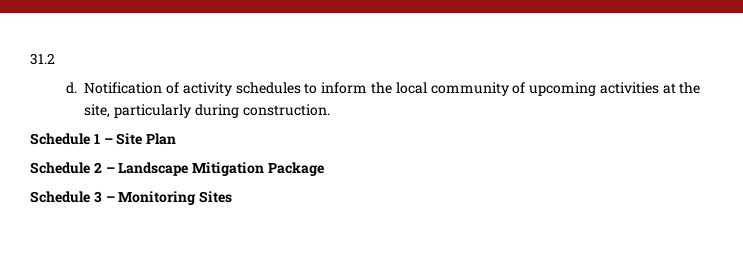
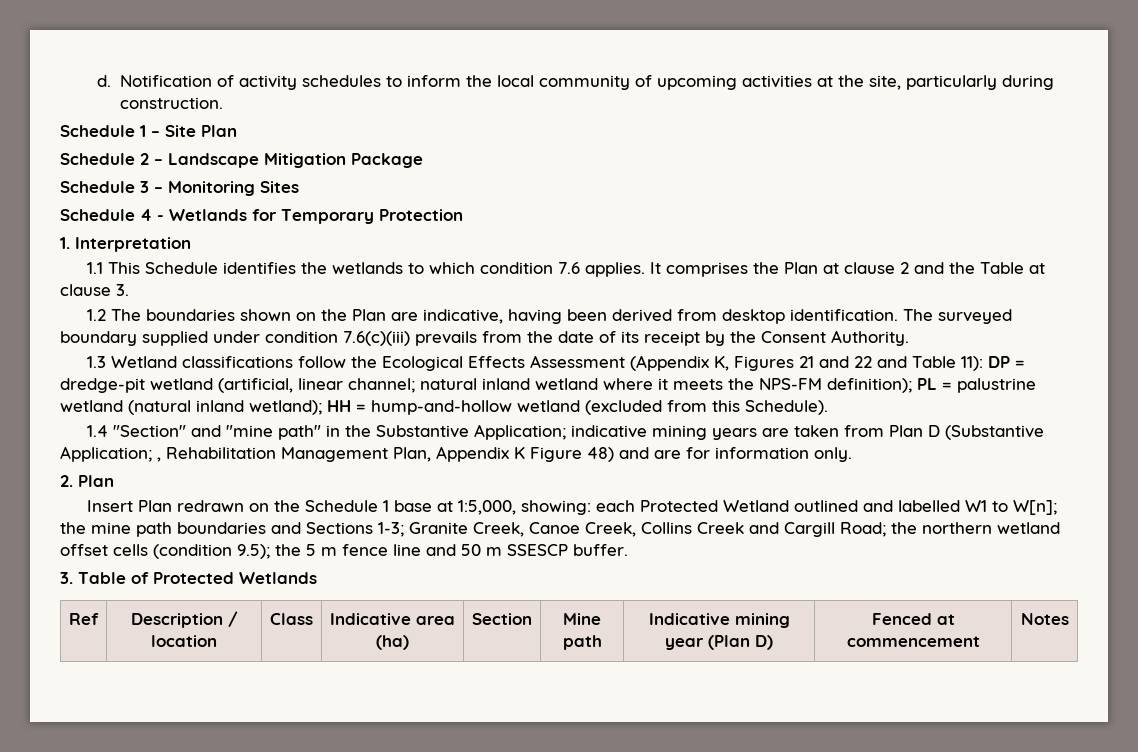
- 31.2
+ Schedule 4 - Wetlands for Temporary Protection
+ 1. Interpretation
+ 1.1 This Schedule identifies the wetlands to which condition 7.6 applies. It comprises the Plan at clause 2 and the Table at clause 3.
+ 1.2 The boundaries shown on the Plan are indicative, having been derived from desktop identification. The surveyed boundary supplied under condition 7.6(c)(iii) prevails from the date of its receipt by the Consent Authority.
+ 1.3 Wetland classifications follow the Ecological Effects Assessment (Appendix K, Figures 21 and 22 and Table 11): DP = dredge-pit wetland (artificial, linear channel; natural inland wetland where it meets the NPS-FM definition); PL = palustrine wetland (natural inland wetland); HH = hump-and-hollow wetland (excluded from this Schedule).
+ 1.4 "Section" and "mine path" in the Substantive Application; indicative mining years are taken from Plan D (Substantive Application; , Rehabilitation Management Plan, Appendix K Figure 48) and are for information only.
+ 2. Plan
+ Insert Plan redrawn on the Schedule 1 base at 1:5,000, showing: each Protected Wetland outlined and labelled W1 to W[n]; the mine path boundaries and Sections 1-3; Granite Creek, Canoe Creek, Collins Creek and Cargill Road; the northern wetland offset cells (condition 9.5); the 5 m fence line and 50 m SSESCP buffer.
+ 3. Table of Protected Wetlands
+ Ref | Description / location | Class | Indicative area (ha) | Section | Mine path | Indicative mining year (Plan D) | Fenced at commencement | Notes

